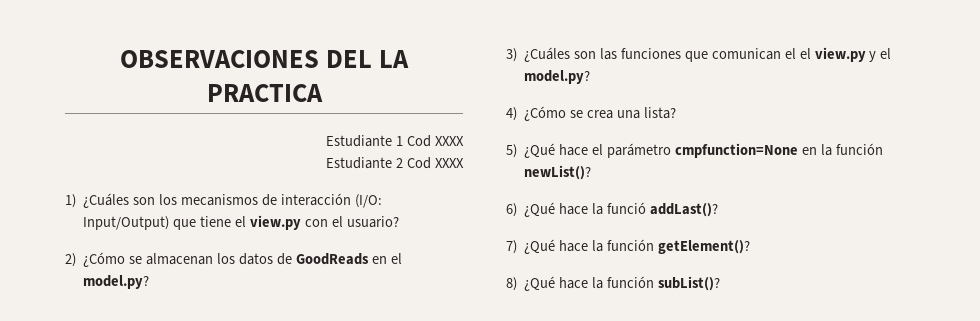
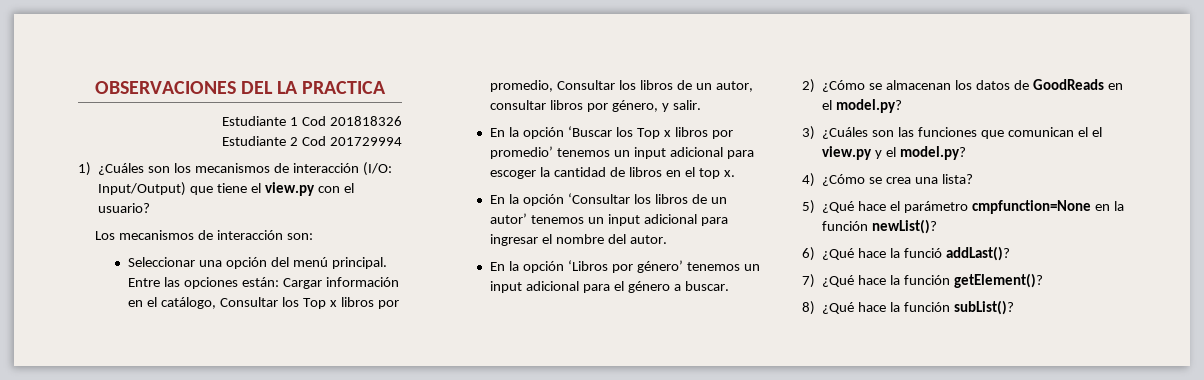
- Estudiante 1 Cod XXXX
+ Estudiante 1 Cod 201818326
- Estudiante 2 Cod XXXX
+ Estudiante 2 Cod 201729994
+ Los mecanismos de interacción son:
+ Seleccionar una opción del menú principal. Entre las opciones están: Cargar información en el catálogo, Consultar los Top x libros por promedio, Consultar los libros de un autor, consultar libros por género, y salir.
+ En la opción ‘Buscar los Top x libros por promedio’ tenemos un input adicional para escoger la cantidad de libros en el top x.
+ En la opción ‘Consultar los libros de un autor’ tenemos un input adicional para ingresar el nombre del autor.
+ En la opción ‘Libros por género’ tenemos un input adicional para el género a buscar.

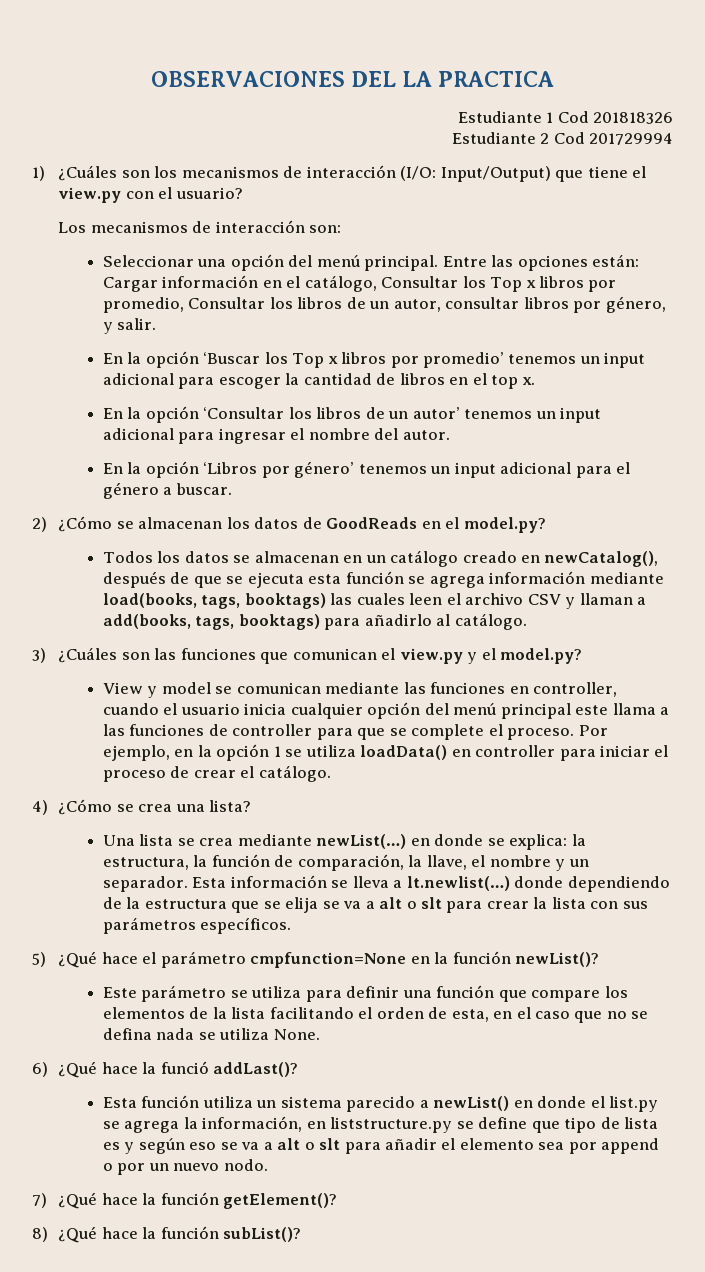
+ Todos los datos se almacenan en un catálogo creado en newCatalog(), después de que se ejecuta esta función se agrega información mediante load(books, tags, booktags) las cuales leen el archivo CSV y llaman a add(books, tags, booktags) para añadirlo al catálogo.
- 3) ¿Cuáles son las funciones que comunican el el view.py y el model.py?
+ 3) ¿Cuáles son las funciones que comunican el view.py y el model.py?
+ View y model se comunican mediante las funciones en controller, cuando el usuario inicia cualquier opción del menú principal este llama a las funciones de controller para que se complete el proceso. Por ejemplo, en la opción 1 se utiliza loadData() en controller para iniciar el proceso de crear el catálogo.
+ Una lista se crea mediante newList(…) en donde se explica: la estructura, la función de comparación, la llave, el nombre y un separador. Esta información se lleva a lt.newlist(…) donde dependiendo de la estructura que se elija se va a alt o slt para crear la lista con sus parámetros específicos.
+ Este parámetro se utiliza para definir una función que compare los elementos de la lista facilitando el orden de esta, en el caso que no se defina nada se utiliza None.
+ Esta función utiliza un sistema parecido a newList() en donde el list.py se agrega la información, en liststructure.py se define que tipo de lista es y según eso se va a alt o slt para añadir el elemento sea por append o por un nuevo nodo.

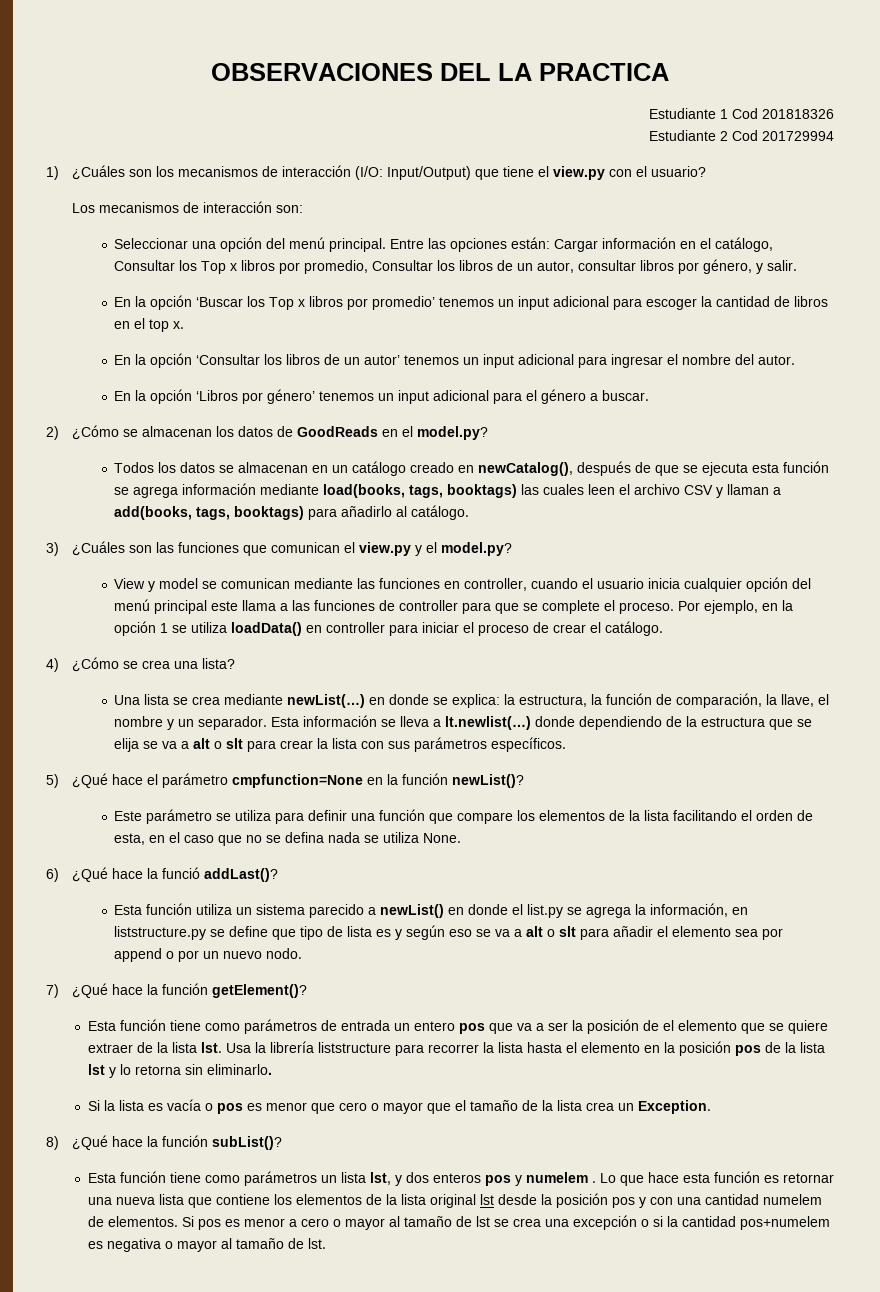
+ Esta función tiene como parámetros de entrada un entero pos que va a ser la posición de el elemento que se quiere extraer de la lista lst. Usa la librería liststructure para recorrer la lista hasta el elemento en la posición pos de la lista lst y lo retorna sin eliminarlo.
+ Si la lista es vacía o pos es menor que cero o mayor que el tamaño de la lista crea un Exception.
+ Esta función tiene como parámetros un lista lst, y dos enteros pos y numelem . Lo que hace esta función es retornar una nueva lista que contiene los elementos de la lista original lst desde la posición pos y con una cantidad numelem de elementos. Si pos es menor a cero o mayor al tamaño de lst se crea una excepción o si la cantidad pos+numelem es negativa o mayor al tamaño de lst.

